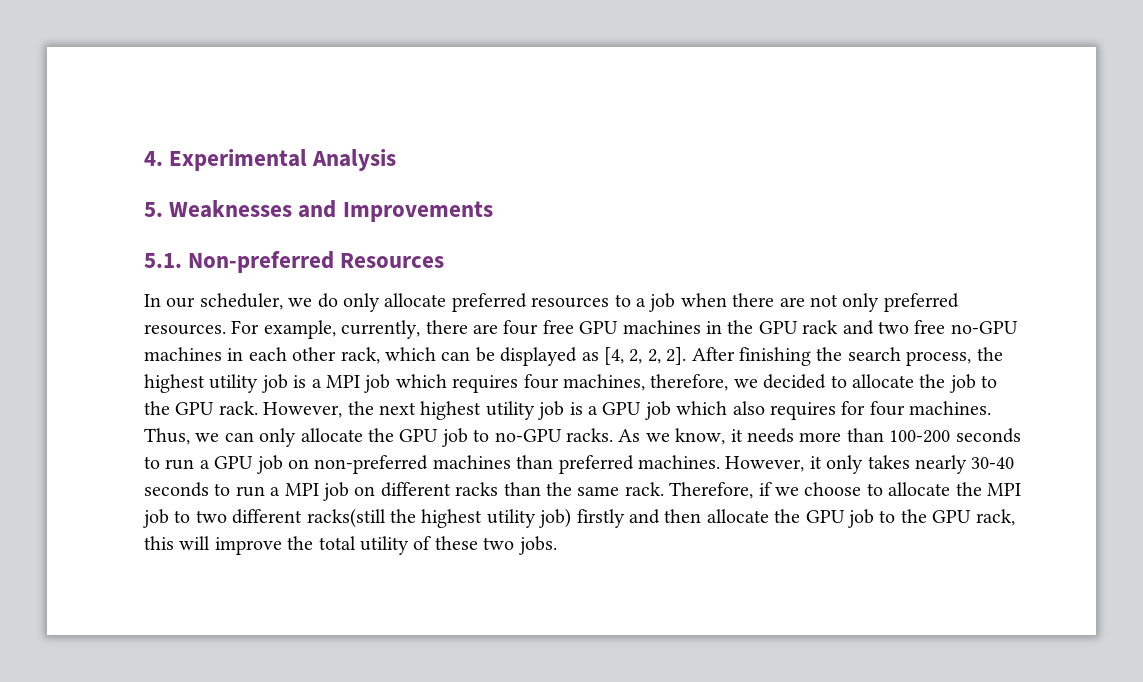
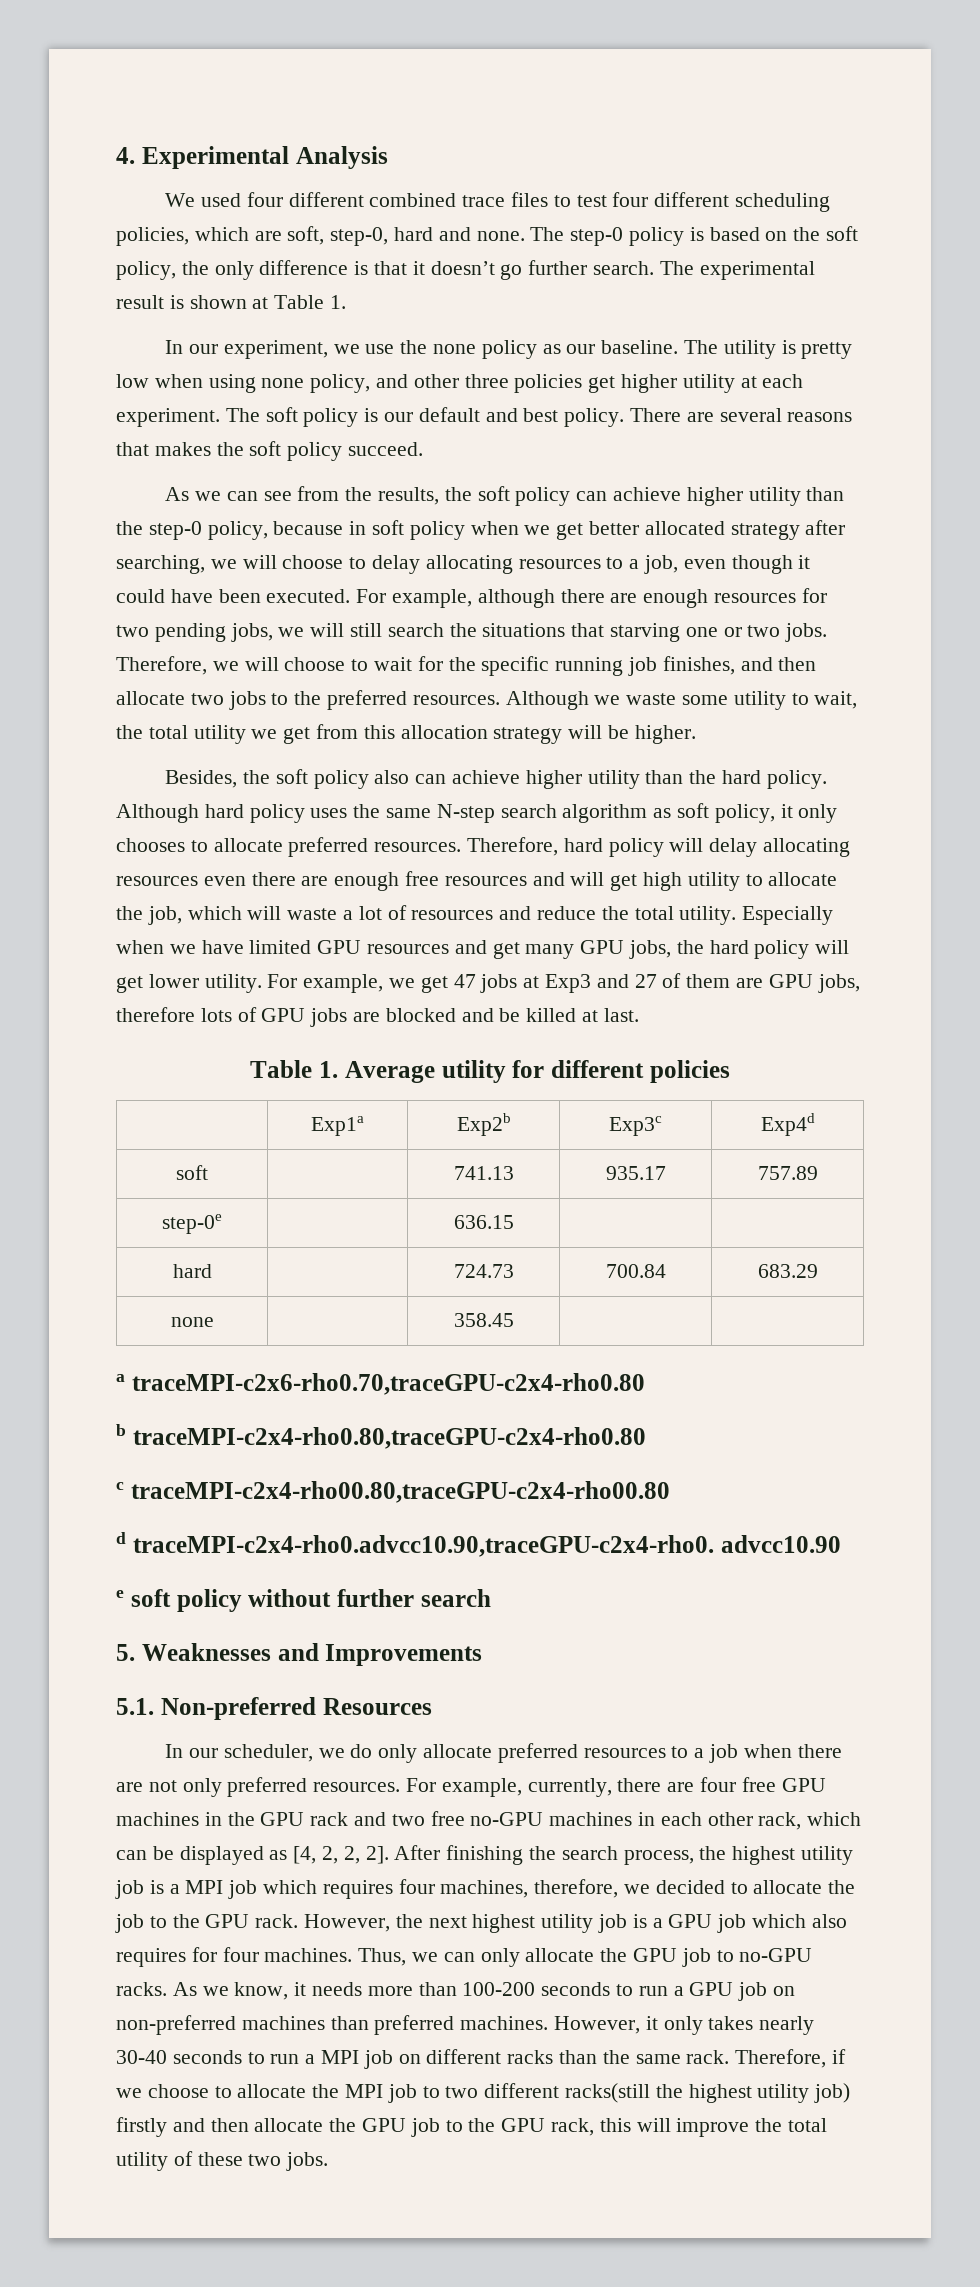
+ We used four different combined trace files to test four different scheduling policies, which are soft, step-0, hard and none. The step-0 policy is based on the soft policy, the only difference is that it doesn’t go further search. The experimental result is shown at Table 1.
+ In our experiment, we use the none policy as our baseline. The utility is pretty low when using none policy, and other three policies get higher utility at each experiment. The soft policy is our default and best policy. There are several reasons that makes the soft policy succeed.
+ As we can see from the results, the soft policy can achieve higher utility than the step-0 policy, because in soft policy when we get better allocated strategy after searching, we will choose to delay allocating resources to a job, even though it could have been executed. For example, although there are enough resources for two pending jobs, we will still search the situations that starving one or two jobs. Therefore, we will choose to wait for the specific running job finishes, and then allocate two jobs to the preferred resources. Although we waste some utility to wait, the total utility we get from this allocation strategy will be higher.
+ Besides, the soft policy also can achieve higher utility than the hard policy. Although hard policy uses the same N-step search algorithm as soft policy, it only chooses to allocate preferred resources. Therefore, hard policy will delay allocating resources even there are enough free resources and will get high utility to allocate the job, which will waste a lot of resources and reduce the total utility. Especially when we have limited GPU resources and get many GPU jobs, the hard policy will get lower utility. For example, we get 47 jobs at Exp3 and 27 of them are GPU jobs, therefore lots of GPU jobs are blocked and be killed at last.
+ Table 1. Average utility for different policies
+ | Exp1a | Exp2b | Exp3c | Exp4d
+ soft | | 741.13 | 935.17 | 757.89
+ step-0e | | 636.15 | |
+ hard | | 724.73 | 700.84 | 683.29
+ none | | 358.45 | |
+ a traceMPI-c2x6-rho0.70,traceGPU-c2x4-rho0.80
+ b traceMPI-c2x4-rho0.80,traceGPU-c2x4-rho0.80
+ c traceMPI-c2x4-rho00.80,traceGPU-c2x4-rho00.80
+ d traceMPI-c2x4-rho0.advcc10.90,traceGPU-c2x4-rho0. advcc10.90
+ e soft policy without further search

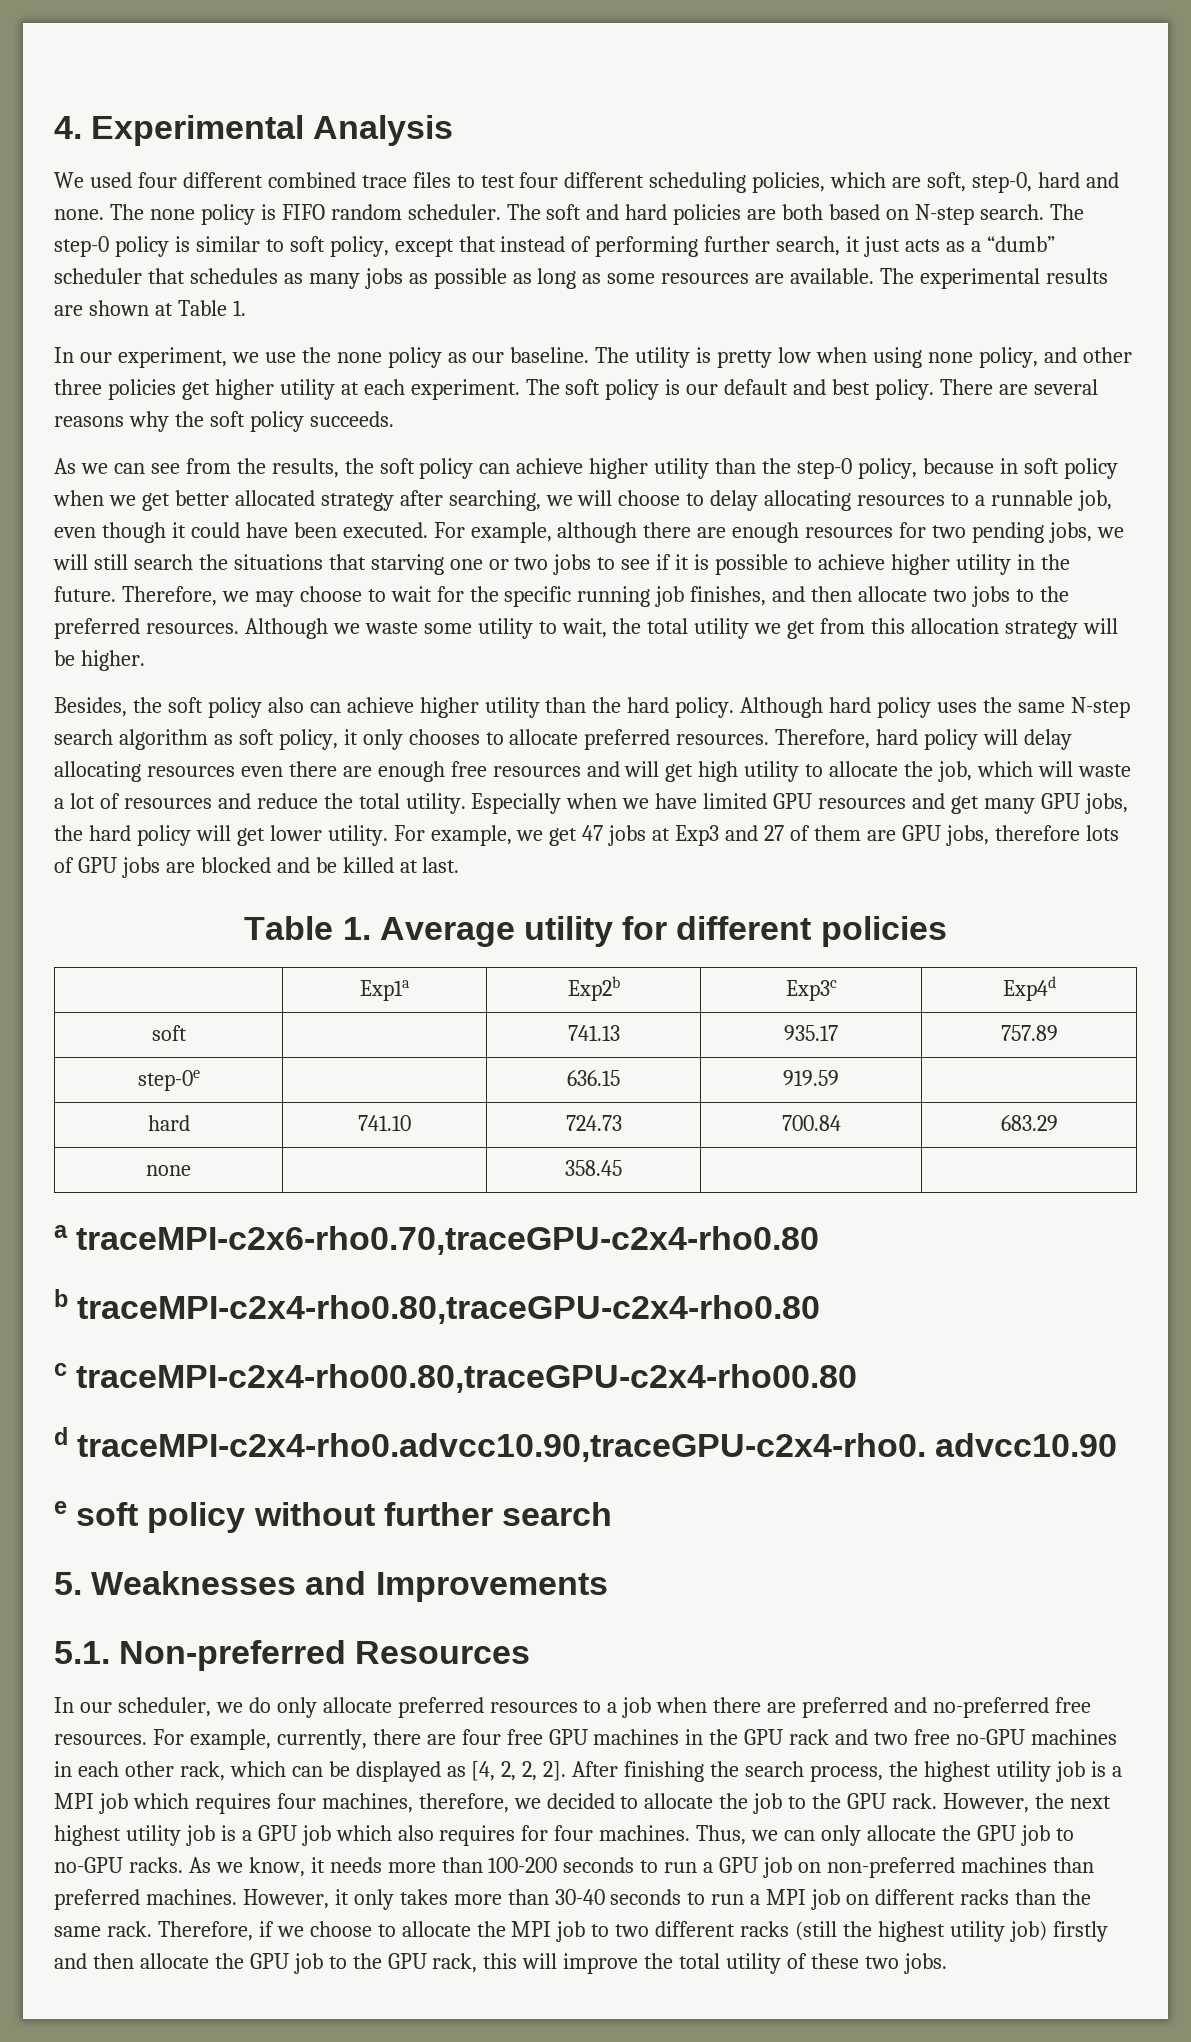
- The step-0 policy is based on the soft policy, the only difference is that it doesn’t go further search. The experimental result is shown at Table 1.
+ The none policy is FIFO random scheduler. The soft and hard policies are both based on N-step search. The step-0 policy is similar to soft policy, except that instead of performing further search, it just acts as a “dumb” scheduler that schedules as many jobs as possible as long as some resources are available. The experimental results are shown at Table 1.
- There are several reasons that makes the soft policy succeed.
+ There are several reasons why the soft policy succeeds.
- As we can see from the results, the soft policy can achieve higher utility than the step-0 policy, because in soft policy when we get better allocated strategy after searching, we will choose to delay allocating resources to a job, even though it could have been executed.
+ As we can see from the results, the soft policy can achieve higher utility than the step-0 policy, because in soft policy when we get better allocated strategy after searching, we will choose to delay allocating resources to a runnable job, even though it could have been executed.
- For example, although there are enough resources for two pending jobs, we will still search the situations that starving one or two jobs.
+ For example, although there are enough resources for two pending jobs, we will still search the situations that starving one or two jobs to see if it is possible to achieve higher utility in the future.
- Therefore, we will choose to wait for the specific running job finishes, and then allocate two jobs to the preferred resources.
+ Therefore, we may choose to wait for the specific running job finishes, and then allocate two jobs to the preferred resources.
- step-0e | | 636.15 | |
+ step-0e | | 636.15 | 919.59 |
- hard | | 724.73 | 700.84 | 683.29
+ hard | 741.10 | 724.73 | 700.84 | 683.29
- In our scheduler, we do only allocate preferred resources to a job when there are not only preferred resources.
+ In our scheduler, we do only allocate preferred resources to a job when there are preferred and no-preferred free resources.
- However, it only takes nearly 30-40 seconds to run a MPI job on different racks than the same rack.
+ However, it only takes more than 30-40 seconds to run a MPI job on different racks than the same rack.
- Therefore, if we choose to allocate the MPI job to two different racks(still the highest utility job) firstly and then allocate the GPU job to the GPU rack, this will improve the total utility of these two jobs.
+ Therefore, if we choose to allocate the MPI job to two different racks (still the highest utility job) firstly and then allocate the GPU job to the GPU rack, this will improve the total utility of these two jobs.

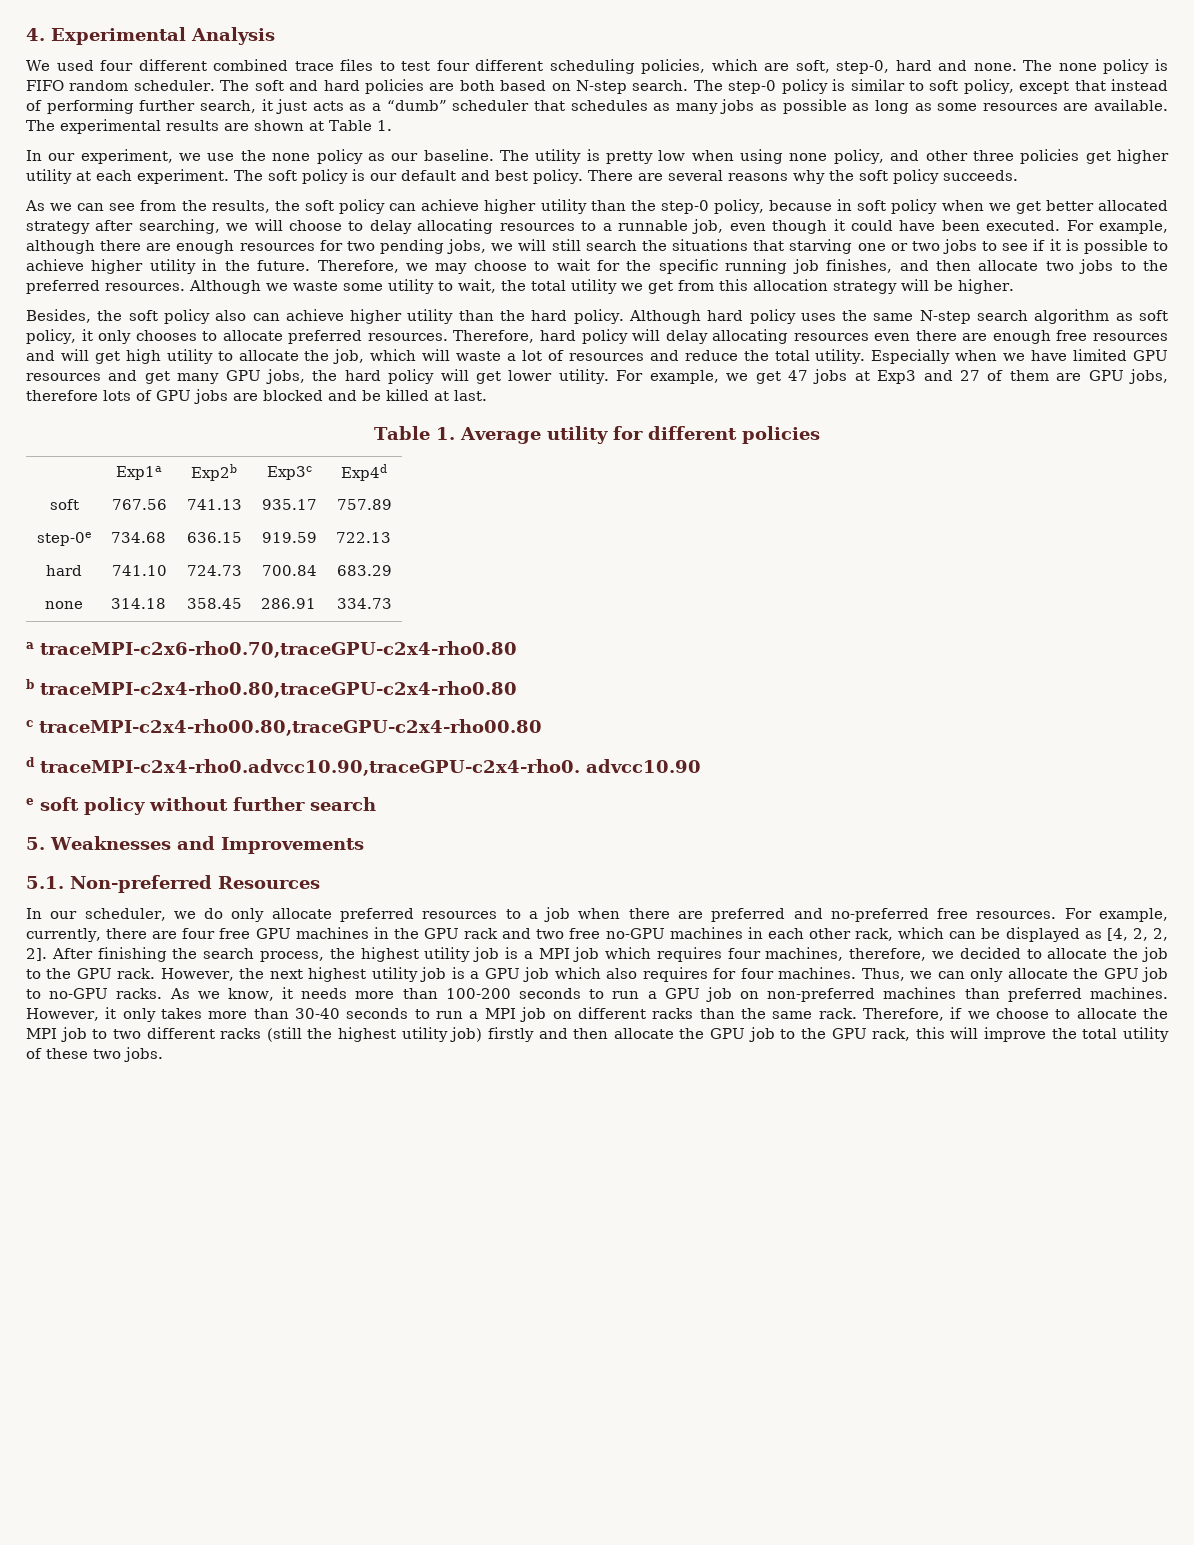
- soft | | 741.13 | 935.17 | 757.89
+ soft | 767.56 | 741.13 | 935.17 | 757.89
- step-0e | | 636.15 | 919.59 |
+ step-0e | 734.68 | 636.15 | 919.59 | 722.13
- none | | 358.45 | |
+ none | 314.18 | 358.45 | 286.91 | 334.73

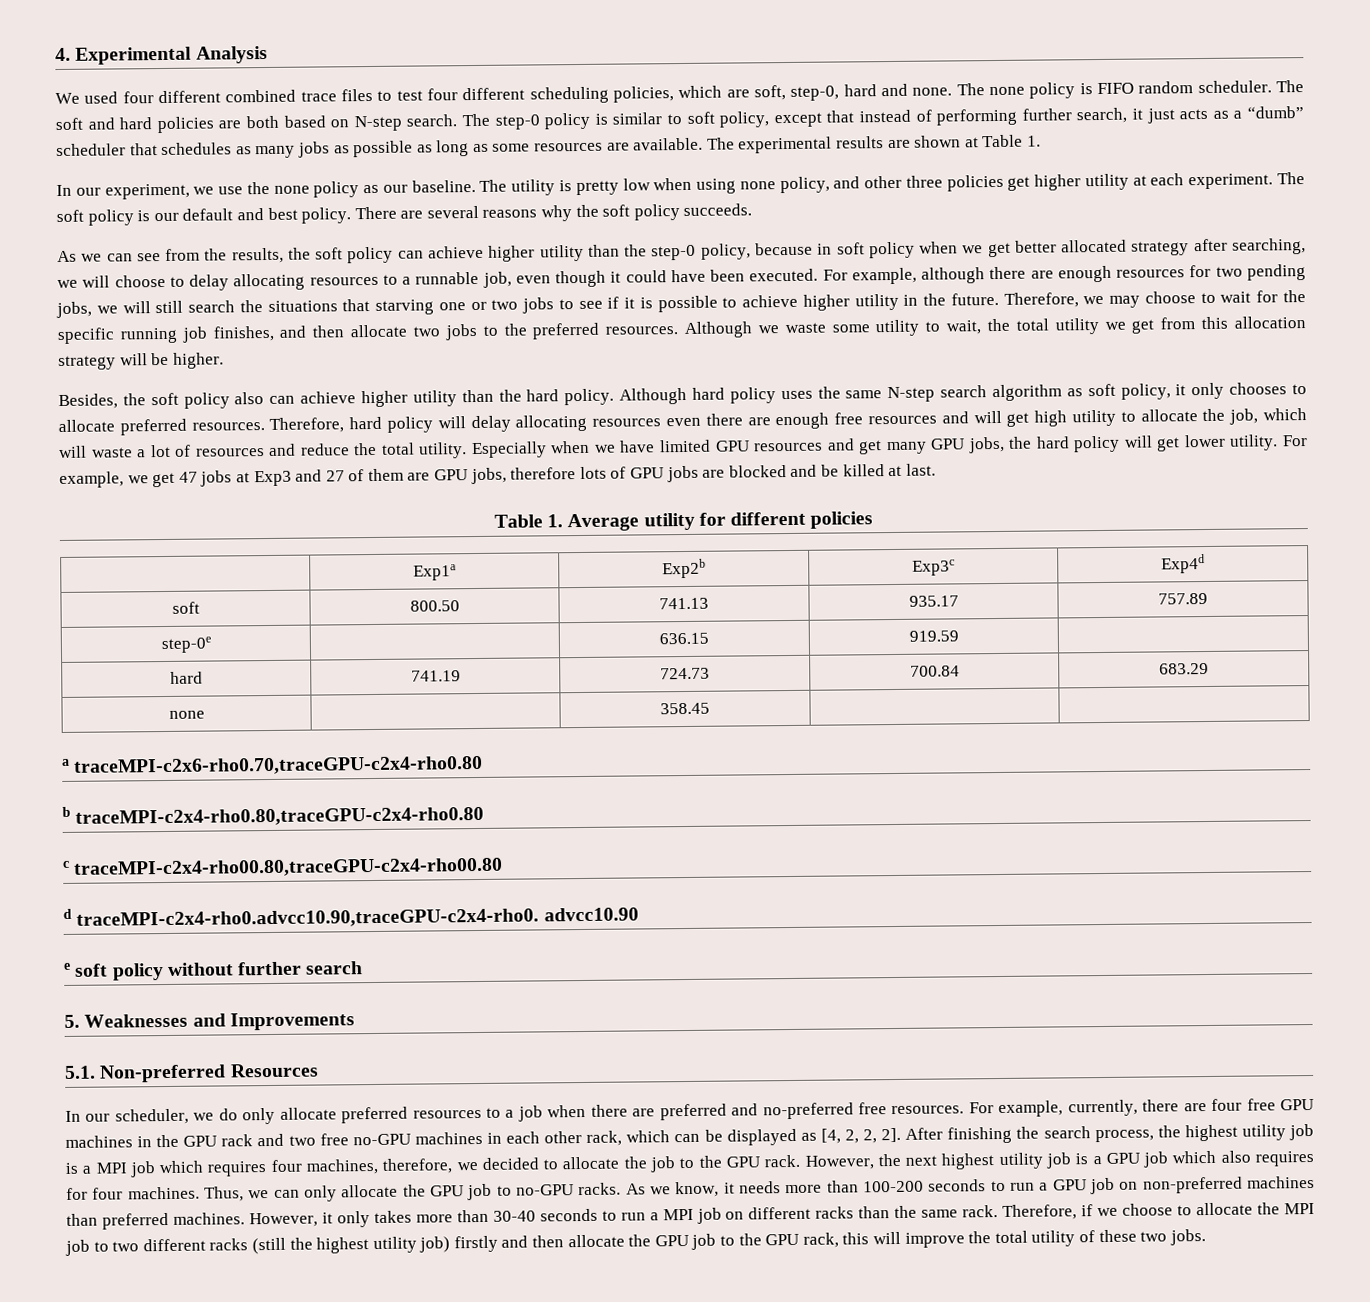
- soft | 767.56 | 741.13 | 935.17 | 757.89
+ soft | 800.50 | 741.13 | 935.17 | 757.89
- step-0e | 734.68 | 636.15 | 919.59 | 722.13
+ step-0e | | 636.15 | 919.59 |
- hard | 741.10 | 724.73 | 700.84 | 683.29
+ hard | 741.19 | 724.73 | 700.84 | 683.29
- none | 314.18 | 358.45 | 286.91 | 334.73
+ none | | 358.45 | |

